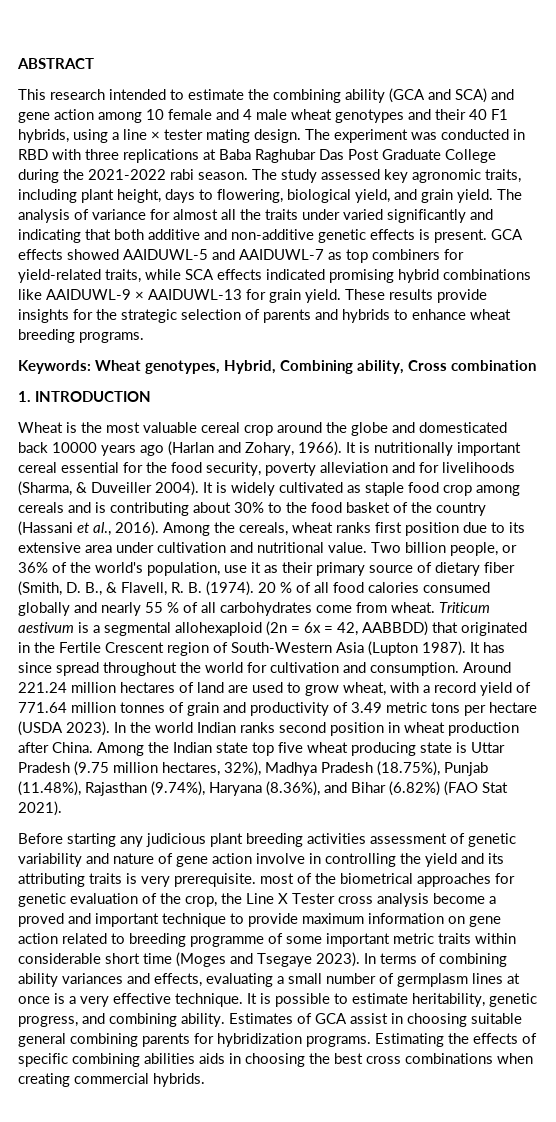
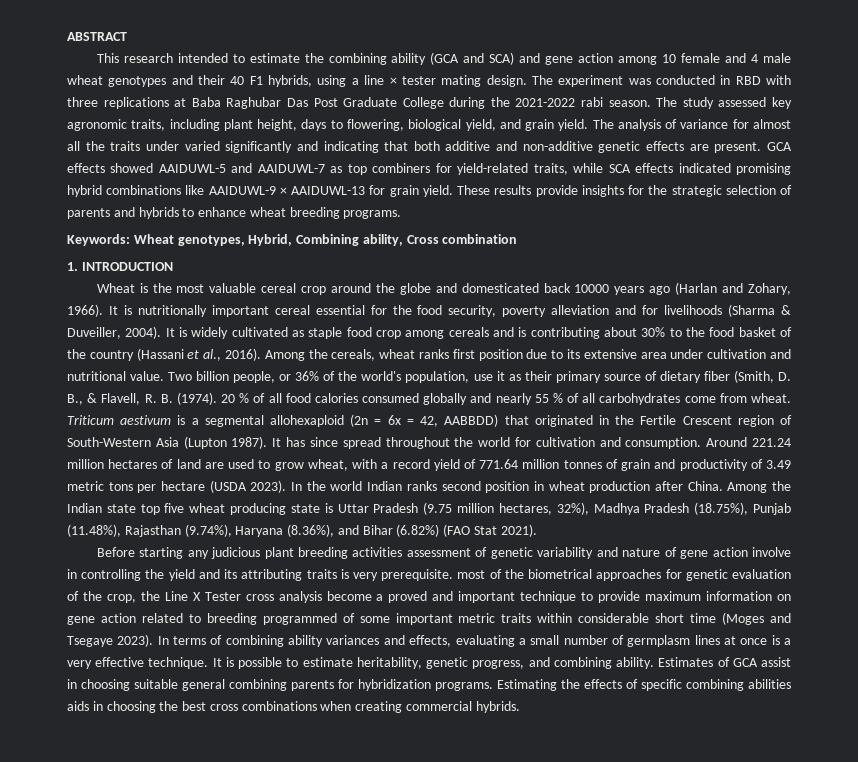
- The analysis of variance for almost all the traits under varied significantly and indicating that both additive and non-additive genetic effects is present.
+ The analysis of variance for almost all the traits under varied significantly and indicating that both additive and non-additive genetic effects are present.
- It is nutritionally important cereal essential for the food security, poverty alleviation and for livelihoods (Sharma, & Duveiller 2004).
+ It is nutritionally important cereal essential for the food security, poverty alleviation and for livelihoods (Sharma & Duveiller, 2004).
- Before starting any judicious plant breeding activities assessment of genetic variability and nature of gene action involve in controlling the yield and its attributing traits is very prerequisite. most of the biometrical approaches for genetic evaluation of the crop, the Line X Tester cross analysis become a proved and important technique to provide maximum information on gene action related to breeding programme of some important metric traits within considerable short time (Moges and Tsegaye 2023).
+ Before starting any judicious plant breeding activities assessment of genetic variability and nature of gene action involve in controlling the yield and its attributing traits is very prerequisite. most of the biometrical approaches for genetic evaluation of the crop, the Line X Tester cross analysis become a proved and important technique to provide maximum information on gene action related to breeding programmed of some important metric traits within considerable short time (Moges and Tsegaye 2023).

